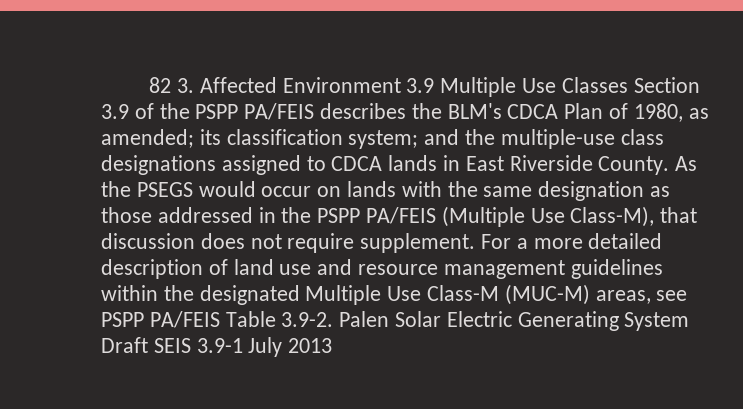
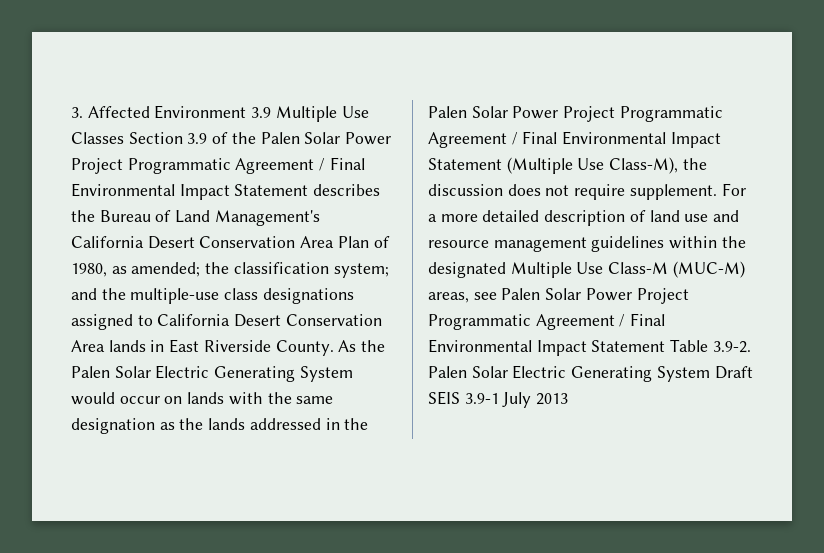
- 82 3. Affected Environment 3.9 Multiple Use Classes Section 3.9 of the PSPP PA/FEIS describes the BLM's CDCA Plan of 1980, as amended; its classification system; and the multiple-use class designations assigned to CDCA lands in East Riverside County.
+ 3. Affected Environment 3.9 Multiple Use Classes Section 3.9 of the Palen Solar Power Project Programmatic Agreement / Final Environmental Impact Statement describes the Bureau of Land Management's California Desert Conservation Area Plan of 1980, as amended; the classification system; and the multiple-use class designations assigned to California Desert Conservation Area lands in East Riverside County.
- As the PSEGS would occur on lands with the same designation as those addressed in the PSPP PA/FEIS (Multiple Use Class-M), that discussion does not require supplement.
+ As the Palen Solar Electric Generating System would occur on lands with the same designation as the lands addressed in the Palen Solar Power Project Programmatic Agreement / Final Environmental Impact Statement (Multiple Use Class-M), the discussion does not require supplement.
- For a more detailed description of land use and resource management guidelines within the designated Multiple Use Class-M (MUC-M) areas, see PSPP PA/FEIS Table 3.9-2. Palen Solar Electric Generating System Draft SEIS 3.9-1 July 2013
+ For a more detailed description of land use and resource management guidelines within the designated Multiple Use Class-M (MUC-M) areas, see Palen Solar Power Project Programmatic Agreement / Final Environmental Impact Statement Table 3.9-2. Palen Solar Electric Generating System Draft SEIS 3.9-1 July 2013

